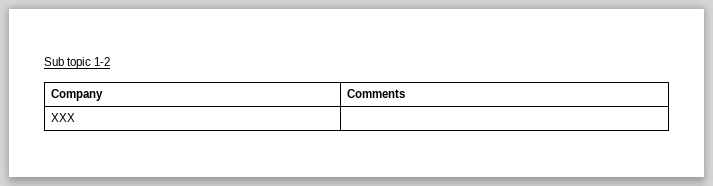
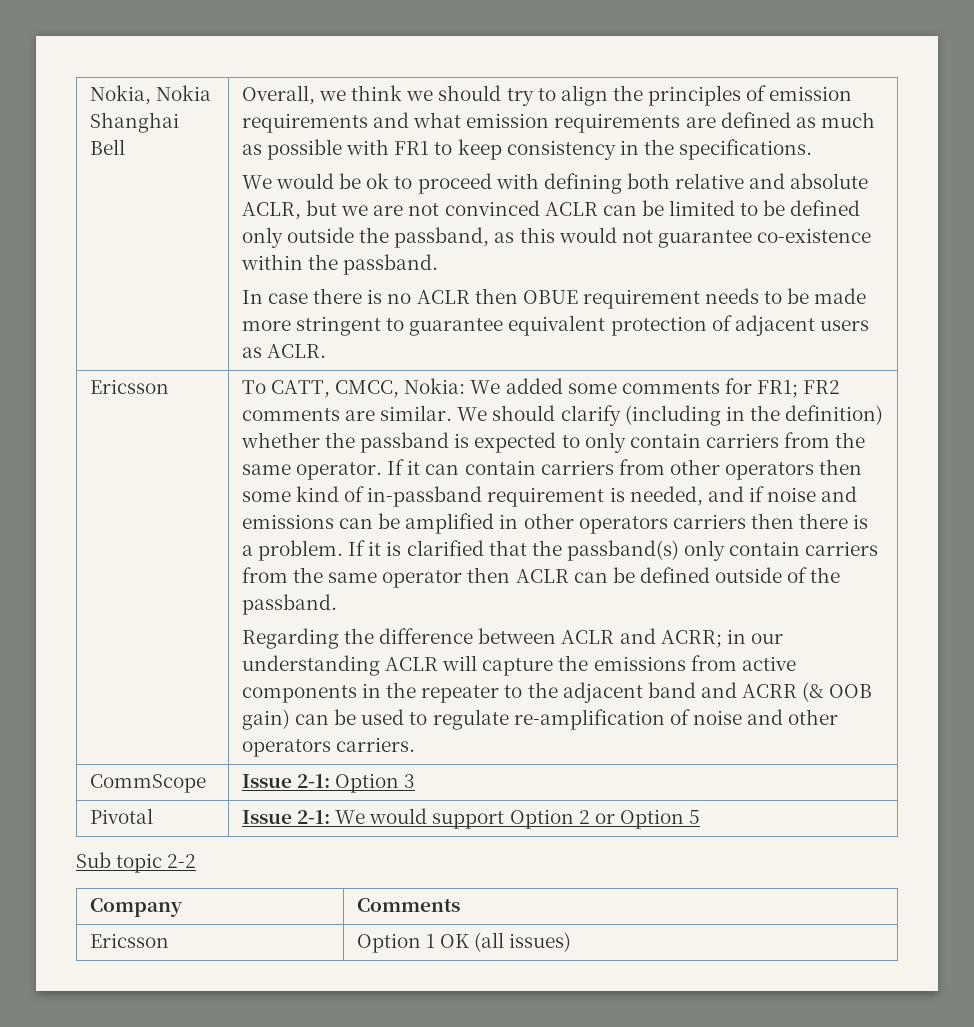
+ Nokia, Nokia Shanghai Bell | Overall, we think we should try to align the principles of emission requirements and what emission requirements are defined as much as possible with FR1 to keep consistency in the specifications.
+ We would be ok to proceed with defining both relative and absolute ACLR, but we are not convinced ACLR can be limited to be defined only outside the passband, as this would not guarantee co-existence within the passband.
+ In case there is no ACLR then OBUE requirement needs to be made more stringent to guarantee equivalent protection of adjacent users as ACLR.
+ Ericsson | To CATT, CMCC, Nokia: We added some comments for FR1; FR2 comments are similar. We should clarify (including in the definition) whether the passband is expected to only contain carriers from the same operator. If it can contain carriers from other operators then some kind of in-passband requirement is needed, and if noise and emissions can be amplified in other operators carriers then there is a problem. If it is clarified that the passband(s) only contain carriers from the same operator then ACLR can be defined outside of the passband.
+ Regarding the difference between ACLR and ACRR; in our understanding ACLR will capture the emissions from active components in the repeater to the adjacent band and ACRR (& OOB gain) can be used to regulate re-amplification of noise and other operators carriers.
+ CommScope | Issue 2-1: Option 3
+ Pivotal | Issue 2-1: We would support Option 2 or Option 5
- Sub topic 1-2
+ Sub topic 2-2
- XXX |
+ Ericsson | Option 1 OK (all issues)

